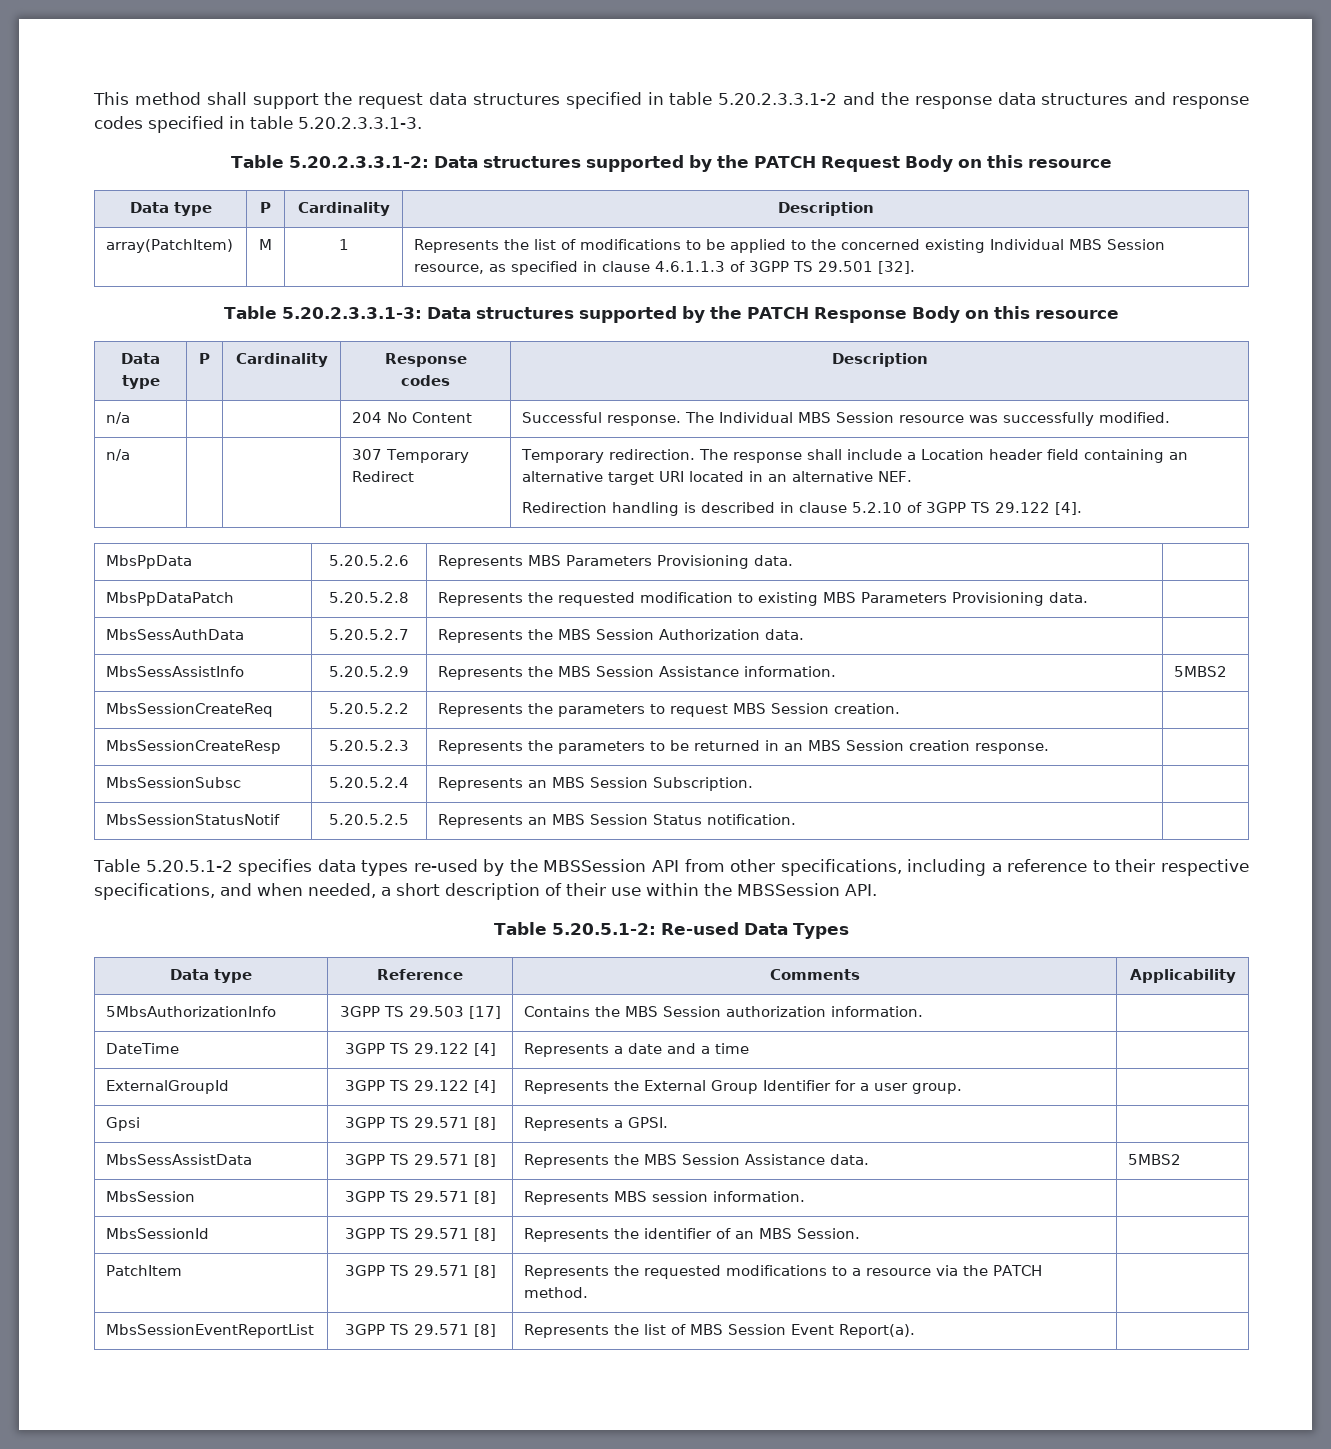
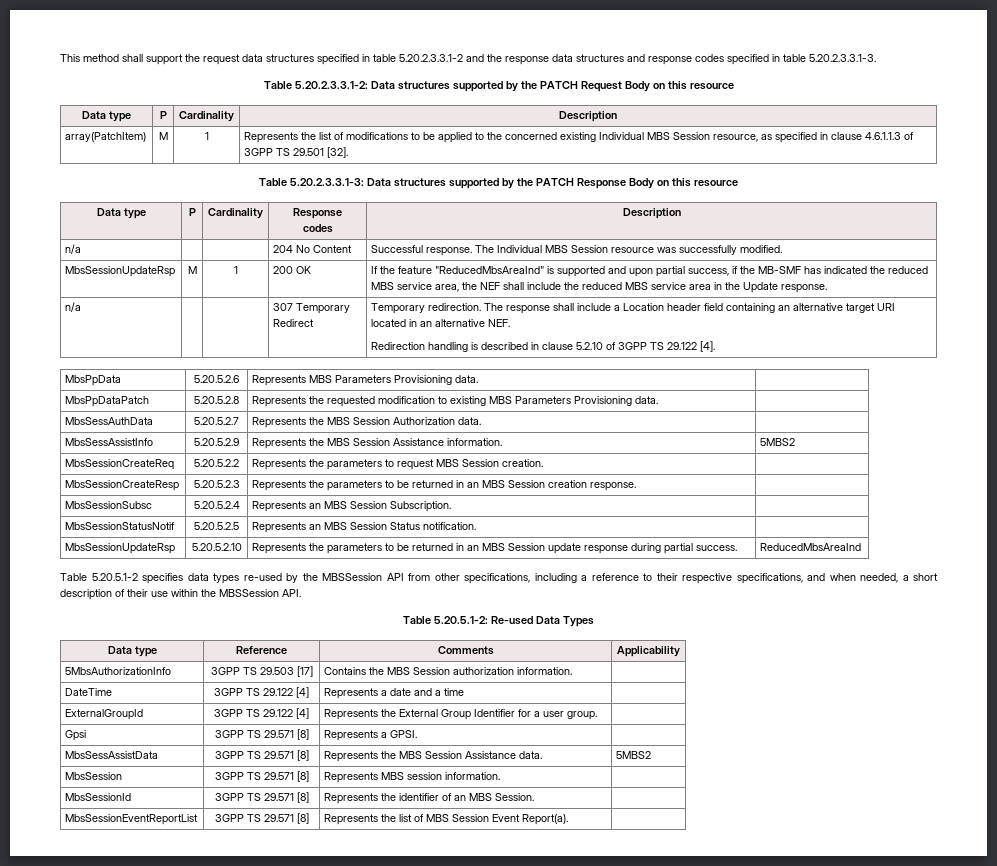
+ MbsSessionUpdateRsp | M | 1 | 200 OK | If the feature "ReducedMbsAreaInd" is supported and upon partial success, if the MB-SMF has indicated the reduced MBS service area, the NEF shall include the reduced MBS service area in the Update response.
+ MbsSessionUpdateRsp | 5.20.5.2.10 | Represents the parameters to be returned in an MBS Session update response during partial success. | ReducedMbsAreaInd
- PatchItem | 3GPP TS 29.571 [8] | Represents the requested modifications to a resource via the PATCH method. |

